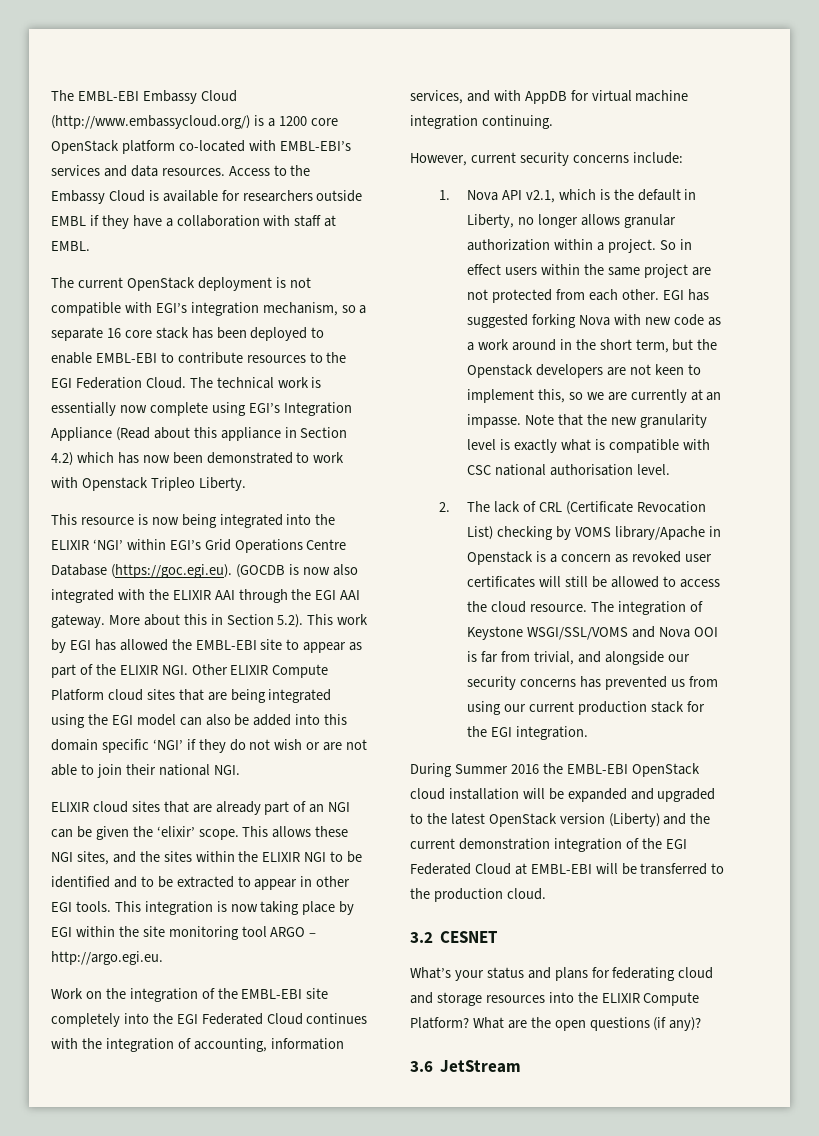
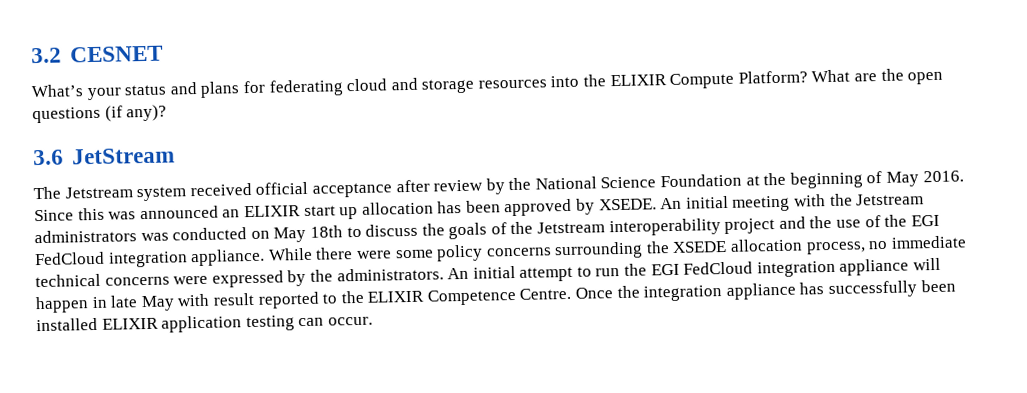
- The EMBL-EBI Embassy Cloud (http://www.embassycloud.org/) is a 1200 core OpenStack platform co-located with EMBL-EBI’s services and data resources. Access to the Embassy Cloud is available for researchers outside EMBL if they have a collaboration with staff at EMBL.
- The current OpenStack deployment is not compatible with EGI’s integration mechanism, so a separate 16 core stack has been deployed to enable EMBL-EBI to contribute resources to the EGI Federation Cloud. The technical work is essentially now complete using EGI’s Integration Appliance (Read about this appliance in Section 4.2) which has now been demonstrated to work with Openstack Tripleo Liberty.
- This resource is now being integrated into the ELIXIR ‘NGI’ within EGI’s Grid Operations Centre Database (https://goc.egi.eu). (GOCDB is now also integrated with the ELIXIR AAI through the EGI AAI gateway. More about this in Section 5.2). This work by EGI has allowed the EMBL-EBI site to appear as part of the ELIXIR NGI. Other ELIXIR Compute Platform cloud sites that are being integrated using the EGI model can also be added into this domain specific ‘NGI’ if they do not wish or are not able to join their national NGI.
- ELIXIR cloud sites that are already part of an NGI can be given the ‘elixir’ scope. This allows these NGI sites, and the sites within the ELIXIR NGI to be identified and to be extracted to appear in other EGI tools. This integration is now taking place by EGI within the site monitoring tool ARGO – http://argo.egi.eu.
- Work on the integration of the EMBL-EBI site completely into the EGI Federated Cloud continues with the integration of accounting, information services, and with AppDB for virtual machine integration continuing.
- However, current security concerns include:
- 1. Nova API v2.1, which is the default in Liberty, no longer allows granular authorization within a project. So in effect users within the same project are not protected from each other. EGI has suggested forking Nova with new code as a work around in the short term, but the Openstack developers are not keen to implement this, so we are currently at an impasse. Note that the new granularity level is exactly what is compatible with CSC national authorisation level.
- 2. The lack of CRL (Certificate Revocation List) checking by VOMS library/Apache in Openstack is a concern as revoked user certificates will still be allowed to access the cloud resource. The integration of Keystone WSGI/SSL/VOMS and Nova OOI is far from trivial, and alongside our security concerns has prevented us from using our current production stack for the EGI integration.
- During Summer 2016 the EMBL-EBI OpenStack cloud installation will be expanded and upgraded to the latest OpenStack version (Liberty) and the current demonstration integration of the EGI Federated Cloud at EMBL-EBI will be transferred to the production cloud.
+ The Jetstream system received official acceptance after review by the National Science Foundation at the beginning of May 2016. Since this was announced an ELIXIR start up allocation has been approved by XSEDE. An initial meeting with the Jetstream administrators was conducted on May 18th to discuss the goals of the Jetstream interoperability project and the use of the EGI FedCloud integration appliance. While there were some policy concerns surrounding the XSEDE allocation process, no immediate technical concerns were expressed by the administrators. An initial attempt to run the EGI FedCloud integration appliance will happen in late May with result reported to the ELIXIR Competence Centre. Once the integration appliance has successfully been installed ELIXIR application testing can occur.

